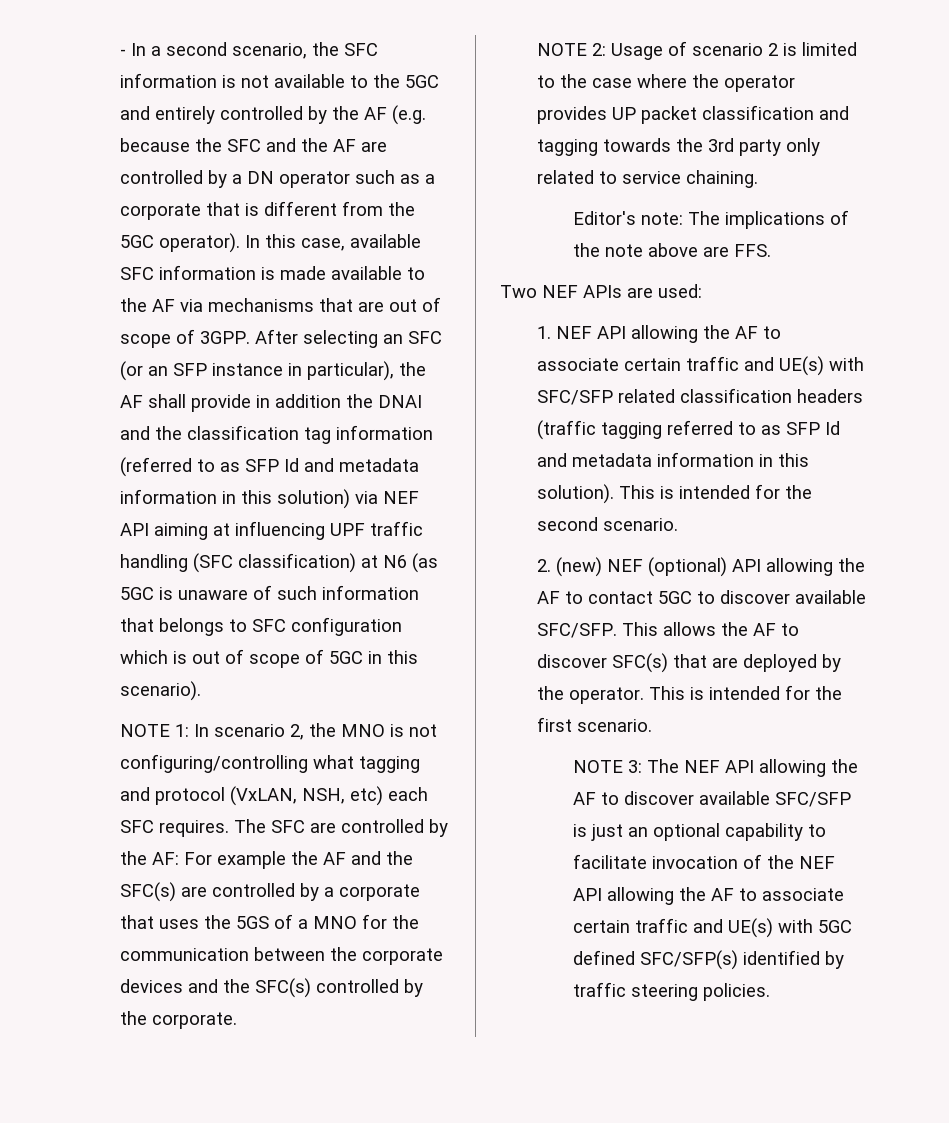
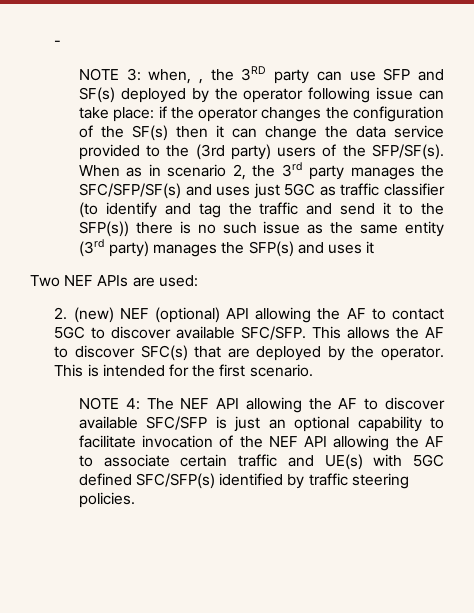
- - In a second scenario, the SFC information is not available to the 5GC and entirely controlled by the AF (e.g. because the SFC and the AF are controlled by a DN operator such as a corporate that is different from the 5GC operator). In this case, available SFC information is made available to the AF via mechanisms that are out of scope of 3GPP. After selecting an SFC (or an SFP instance in particular), the AF shall provide in addition the DNAI and the classification tag information (referred to as SFP Id and metadata information in this solution) via NEF API aiming at influencing UPF traffic handling (SFC classification) at N6 (as 5GC is unaware of such information that belongs to SFC configuration which is out of scope of 5GC in this scenario).
- NOTE 1: In scenario 2, the MNO is not configuring/controlling what tagging and protocol (VxLAN, NSH, etc) each SFC requires. The SFC are controlled by the AF: For example the AF and the SFC(s) are controlled by a corporate that uses the 5GS of a MNO for the communication between the corporate devices and the SFC(s) controlled by the corporate.
- NOTE 2: Usage of scenario 2 is limited to the case where the operator provides UP packet classification and tagging towards the 3rd party only related to service chaining.
- Editor's note: The implications of the note above are FFS.
+ -
+ NOTE 3: when, , the 3RD party can use SFP and SF(s) deployed by the operator following issue can take place: if the operator changes the configuration of the SF(s) then it can change the data service provided to the (3rd party) users of the SFP/SF(s). When as in scenario 2, the 3rd party manages the SFC/SFP/SF(s) and uses just 5GC as traffic classifier (to identify and tag the traffic and send it to the SFP(s)) there is no such issue as the same entity (3rd party) manages the SFP(s) and uses it
- 1. NEF API allowing the AF to associate certain traffic and UE(s) with SFC/SFP related classification headers (traffic tagging referred to as SFP Id and metadata information in this solution). This is intended for the second scenario.
- NOTE 3: The NEF API allowing the AF to discover available SFC/SFP is just an optional capability to facilitate invocation of the NEF API allowing the AF to associate certain traffic and UE(s) with 5GC defined SFC/SFP(s) identified by traffic steering policies.
+ NOTE 4: The NEF API allowing the AF to discover available SFC/SFP is just an optional capability to facilitate invocation of the NEF API allowing the AF to associate certain traffic and UE(s) with 5GC defined SFC/SFP(s) identified by traffic steering policies.

